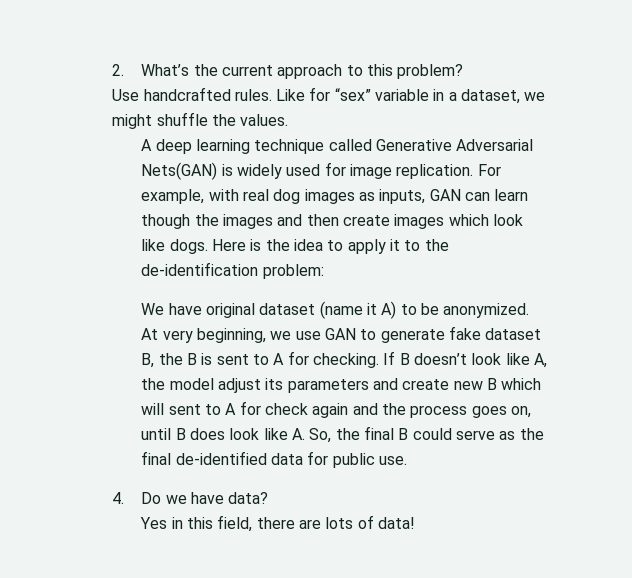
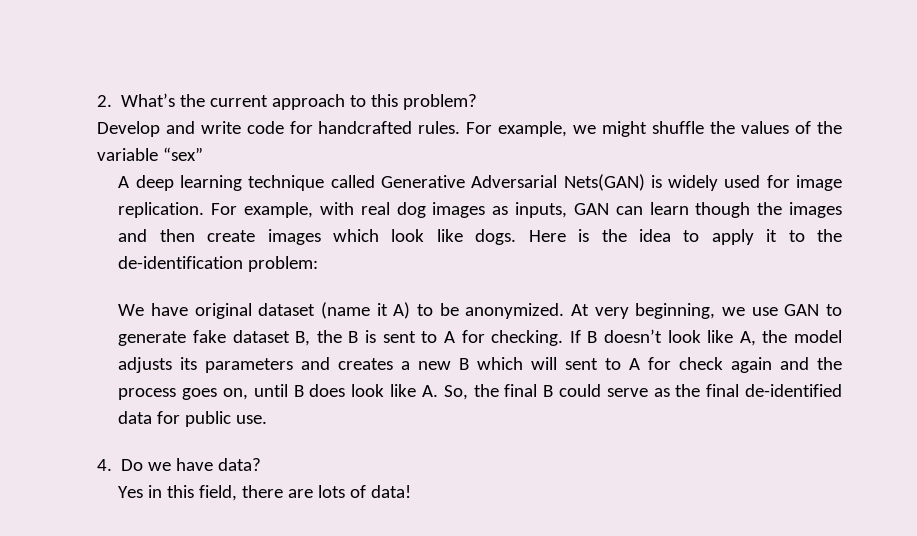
- Use handcrafted rules. Like for “sex” variable in a dataset, we might shuffle the values.
+ Develop and write code for handcrafted rules. For example, we might shuffle the values of the variable “sex”
- If B doesn’t look like A, the model adjust its parameters and create new B which will sent to A for check again and the process goes on, until B does look like A. So, the final B could serve as the final de-identified data for public use.
+ If B doesn’t look like A, the model adjusts its parameters and creates a new B which will sent to A for check again and the process goes on, until B does look like A. So, the final B could serve as the final de-identified data for public use.

